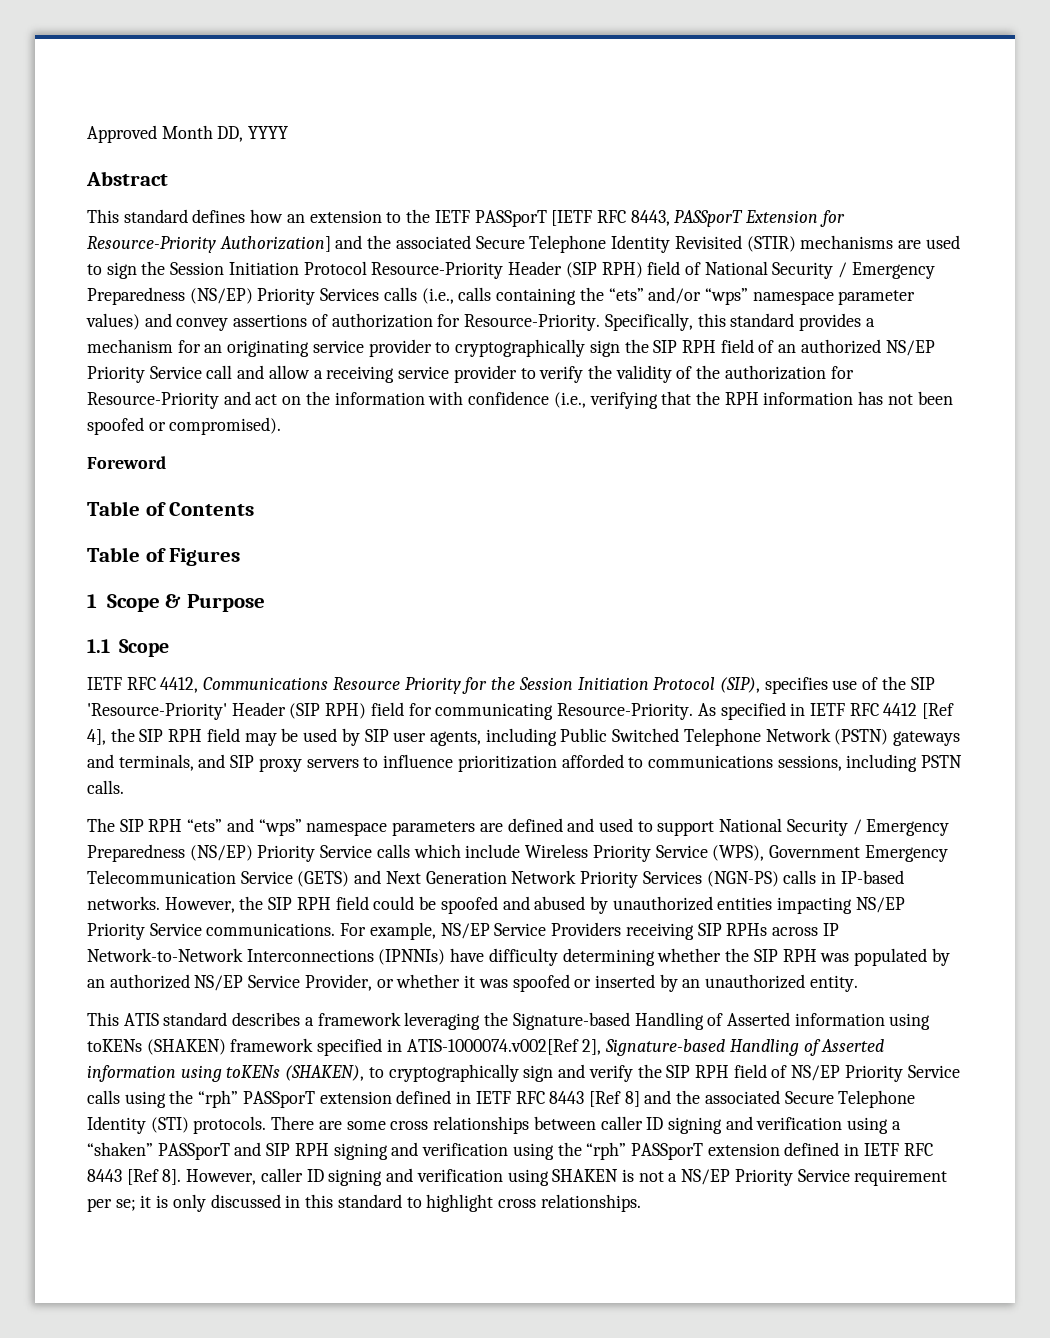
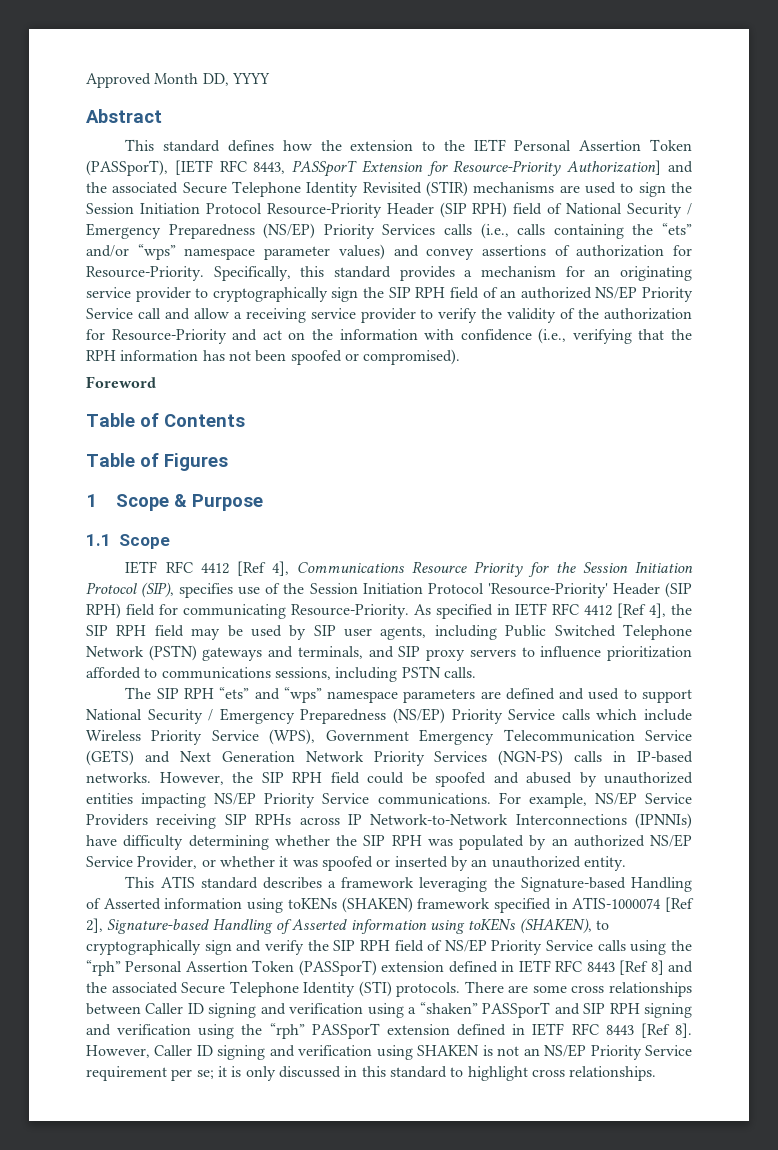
- This standard defines how an extension to the IETF PASSporT [IETF RFC 8443, PASSporT Extension for Resource-Priority Authorization] and the associated Secure Telephone Identity Revisited (STIR) mechanisms are used to sign the Session Initiation Protocol Resource-Priority Header (SIP RPH) field of National Security / Emergency Preparedness (NS/EP) Priority Services calls (i.e., calls containing the “ets” and/or “wps” namespace parameter values) and convey assertions of authorization for Resource-Priority.
+ This standard defines how the extension to the IETF Personal Assertion Token (PASSporT), [IETF RFC 8443, PASSporT Extension for Resource-Priority Authorization] and the associated Secure Telephone Identity Revisited (STIR) mechanisms are used to sign the Session Initiation Protocol Resource-Priority Header (SIP RPH) field of National Security / Emergency Preparedness (NS/EP) Priority Services calls (i.e., calls containing the “ets” and/or “wps” namespace parameter values) and convey assertions of authorization for Resource-Priority.
- IETF RFC 4412, Communications Resource Priority for the Session Initiation Protocol (SIP), specifies use of the SIP 'Resource-Priority' Header (SIP RPH) field for communicating Resource-Priority.
+ IETF RFC 4412 [Ref 4], Communications Resource Priority for the Session Initiation Protocol (SIP), specifies use of the Session Initiation Protocol 'Resource-Priority' Header (SIP RPH) field for communicating Resource-Priority.
- This ATIS standard describes a framework leveraging the Signature-based Handling of Asserted information using toKENs (SHAKEN) framework specified in ATIS-1000074.v002[Ref 2], Signature-based Handling of Asserted information using toKENs (SHAKEN), to cryptographically sign and verify the SIP RPH field of NS/EP Priority Service calls using the “rph” PASSporT extension defined in IETF RFC 8443 [Ref 8] and the associated Secure Telephone Identity (STI) protocols.
+ This ATIS standard describes a framework leveraging the Signature-based Handling of Asserted information using toKENs (SHAKEN) framework specified in ATIS-1000074 [Ref 2], Signature-based Handling of Asserted information using toKENs (SHAKEN), to cryptographically sign and verify the SIP RPH field of NS/EP Priority Service calls using the “rph” Personal Assertion Token (PASSporT) extension defined in IETF RFC 8443 [Ref 8] and the associated Secure Telephone Identity (STI) protocols.
- There are some cross relationships between caller ID signing and verification using a “shaken” PASSporT and SIP RPH signing and verification using the “rph” PASSporT extension defined in IETF RFC 8443 [Ref 8].
+ There are some cross relationships between Caller ID signing and verification using a “shaken” PASSporT and SIP RPH signing and verification using the “rph” PASSporT extension defined in IETF RFC 8443 [Ref 8].
- However, caller ID signing and verification using SHAKEN is not a NS/EP Priority Service requirement per se; it is only discussed in this standard to highlight cross relationships.
+ However, Caller ID signing and verification using SHAKEN is not an NS/EP Priority Service requirement per se; it is only discussed in this standard to highlight cross relationships.

